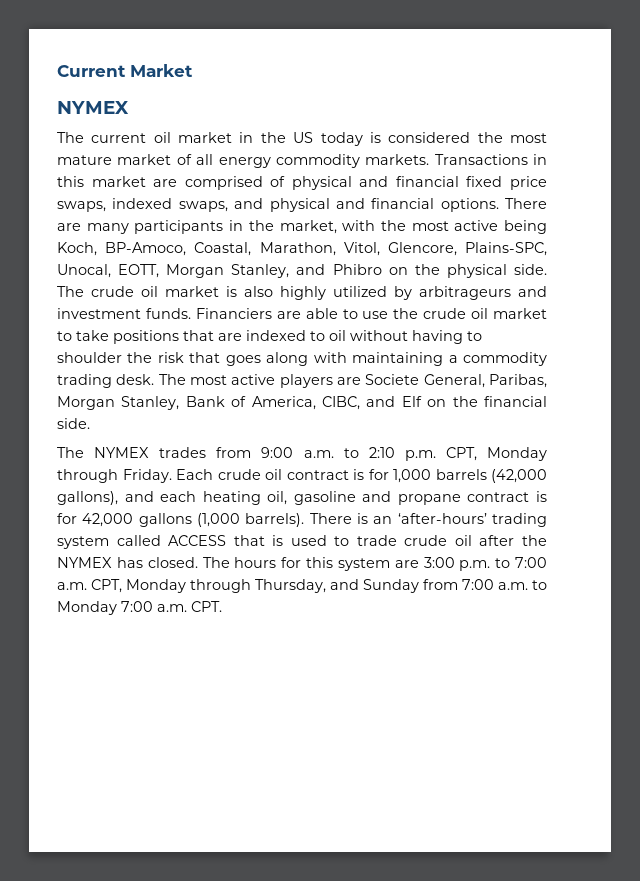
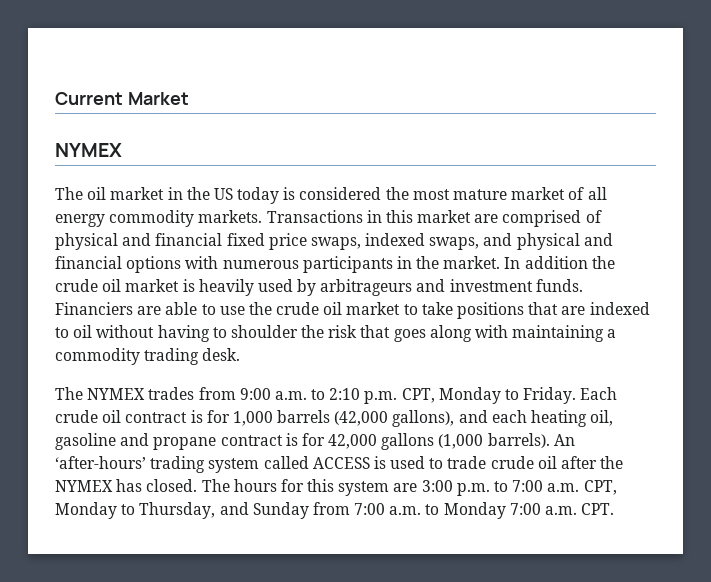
- The current oil market in the US today is considered the most mature market of all energy commodity markets.
+ The oil market in the US today is considered the most mature market of all energy commodity markets.
- Transactions in this market are comprised of physical and financial fixed price swaps, indexed swaps, and physical and financial options. There are many participants in the market, with the most active being Koch, BP-Amoco, Coastal, Marathon, Vitol, Glencore, Plains-SPC, Unocal, EOTT, Morgan Stanley, and Phibro on the physical side. The crude oil market is also highly utilized by arbitrageurs and investment funds.
+ Transactions in this market are comprised of physical and financial fixed price swaps, indexed swaps, and physical and financial options with numerous participants in the market. In addition the crude oil market is heavily used by arbitrageurs and investment funds.
- The most active players are Societe General, Paribas, Morgan Stanley, Bank of America, CIBC, and Elf on the financial side.
- The NYMEX trades from 9:00 a.m. to 2:10 p.m. CPT, Monday through Friday.
+ The NYMEX trades from 9:00 a.m. to 2:10 p.m. CPT, Monday to Friday.
- There is an ‘after-hours’ trading system called ACCESS that is used to trade crude oil after the NYMEX has closed.
+ An ‘after-hours’ trading system called ACCESS is used to trade crude oil after the NYMEX has closed.
- The hours for this system are 3:00 p.m. to 7:00 a.m. CPT, Monday through Thursday, and Sunday from 7:00 a.m. to Monday 7:00 a.m. CPT.
+ The hours for this system are 3:00 p.m. to 7:00 a.m. CPT, Monday to Thursday, and Sunday from 7:00 a.m. to Monday 7:00 a.m. CPT.

